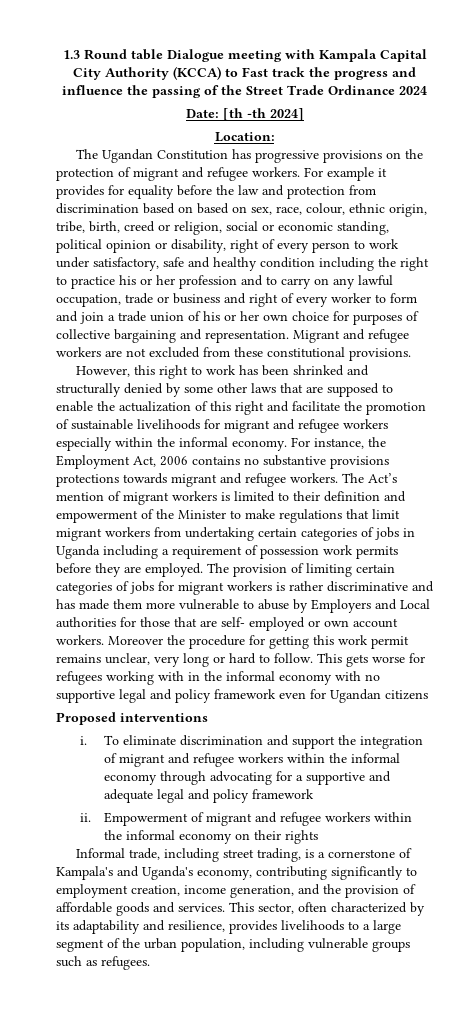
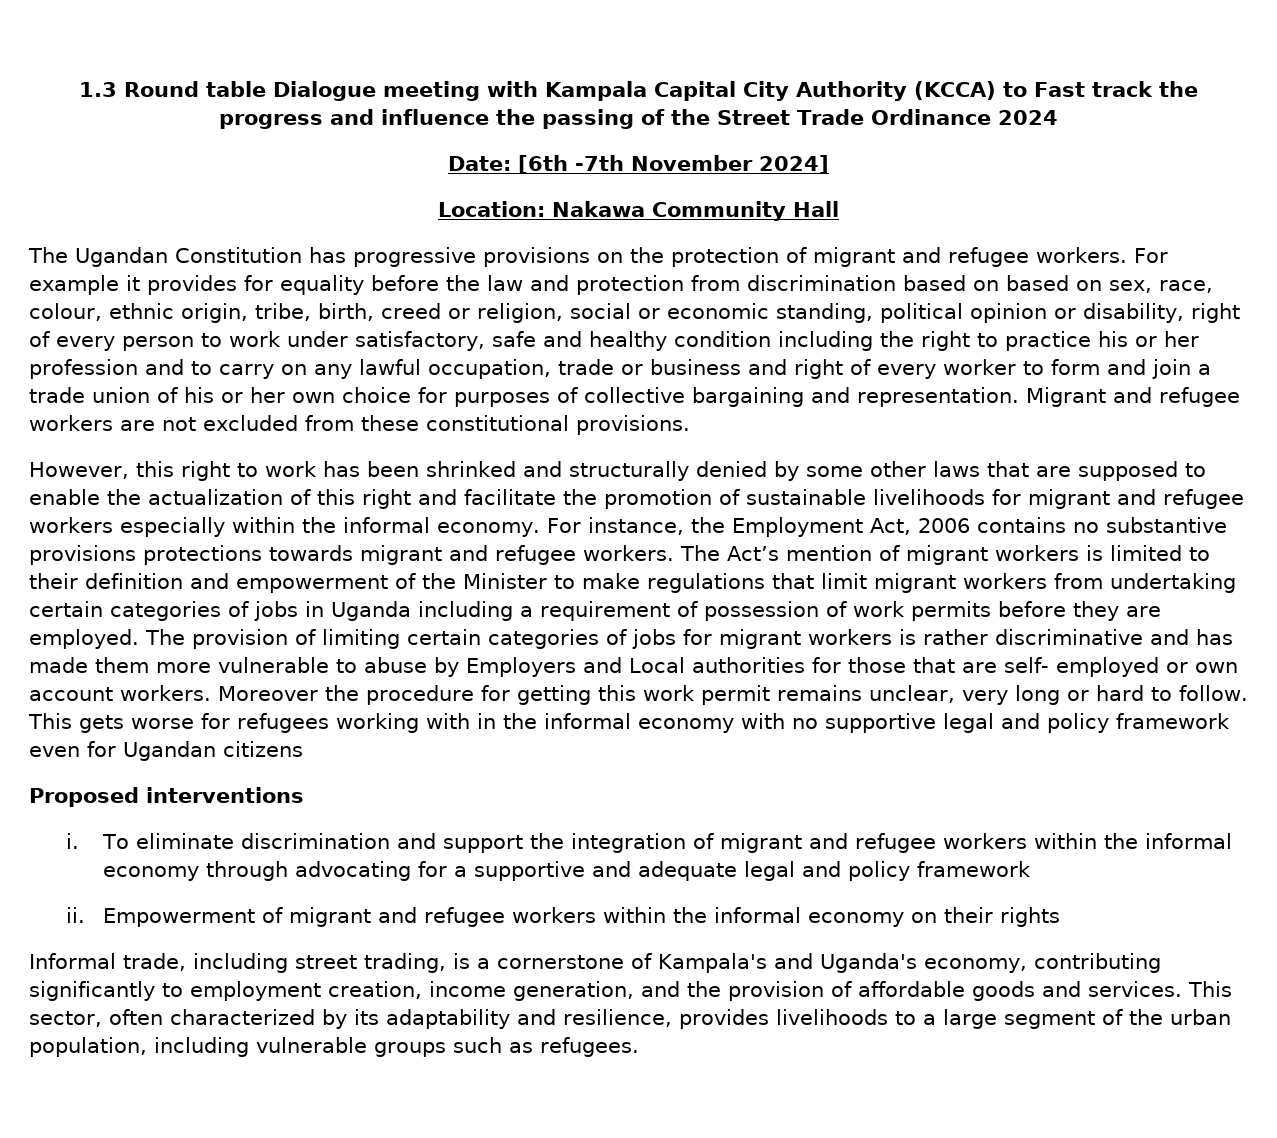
- Date: [th -th 2024]
+ Date: [6th -7th November 2024]
- Location:
+ Location: Nakawa Community Hall
- The Act’s mention of migrant workers is limited to their definition and empowerment of the Minister to make regulations that limit migrant workers from undertaking certain categories of jobs in Uganda including a requirement of possession work permits before they are employed.
+ The Act’s mention of migrant workers is limited to their definition and empowerment of the Minister to make regulations that limit migrant workers from undertaking certain categories of jobs in Uganda including a requirement of possession of work permits before they are employed.

